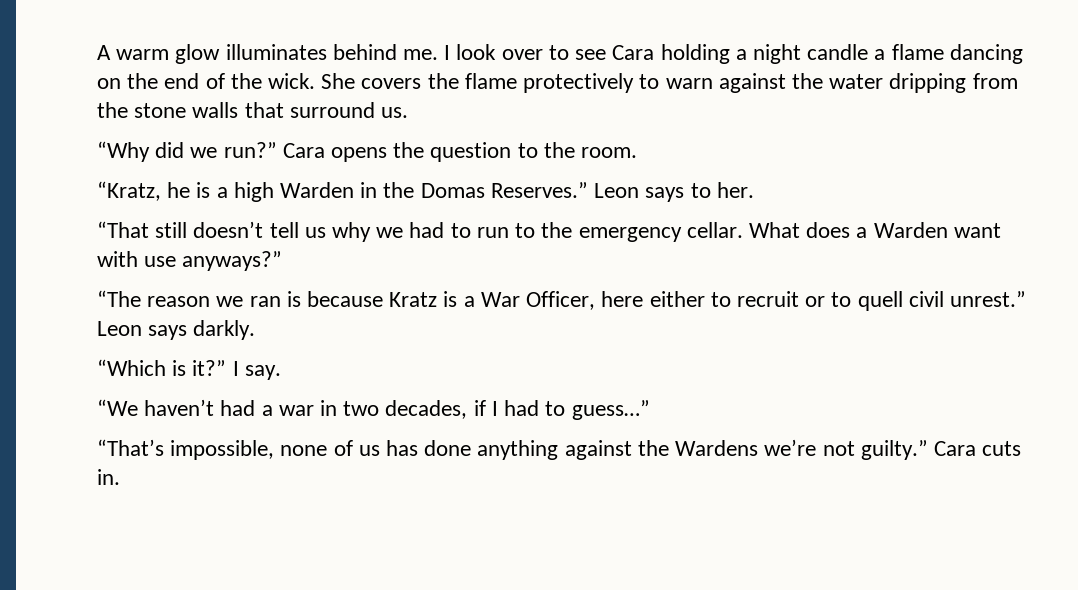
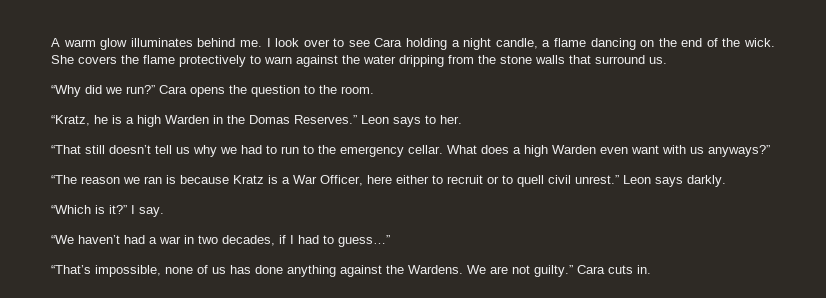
- I look over to see Cara holding a night candle a flame dancing on the end of the wick.
+ I look over to see Cara holding a night candle, a flame dancing on the end of the wick.
- What does a Warden want with use anyways?”
+ What does a high Warden even want with us anyways?”
- “That’s impossible, none of us has done anything against the Wardens we’re not guilty.”
+ “That’s impossible, none of us has done anything against the Wardens. We are not guilty.”

